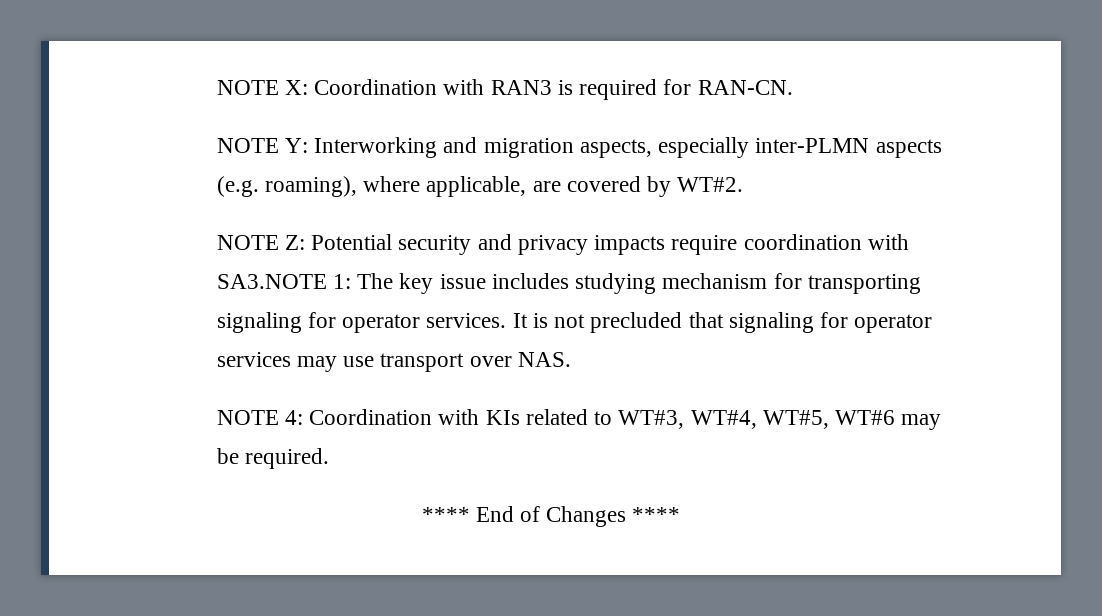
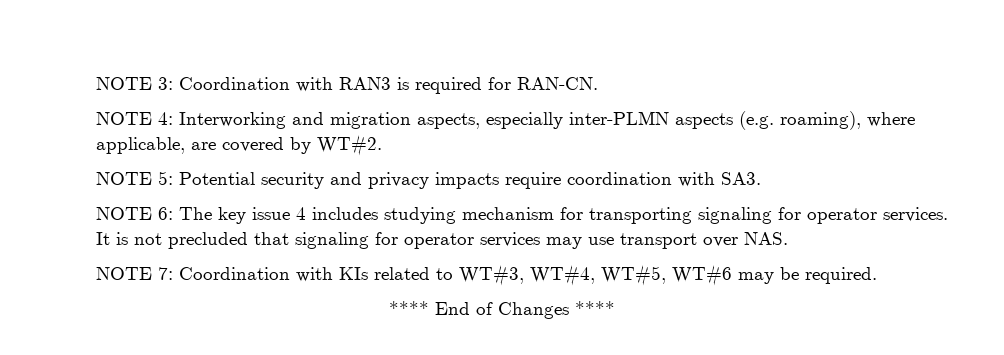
- NOTE X: Coordination with RAN3 is required for RAN-CN.
+ NOTE 3: Coordination with RAN3 is required for RAN-CN.
- NOTE Y: Interworking and migration aspects, especially inter-PLMN aspects (e.g. roaming), where applicable, are covered by WT#2.
+ NOTE 4: Interworking and migration aspects, especially inter-PLMN aspects (e.g. roaming), where applicable, are covered by WT#2.
- NOTE Z: Potential security and privacy impacts require coordination with SA3.NOTE 1: The key issue includes studying mechanism for transporting signaling for operator services.
+ NOTE 5: Potential security and privacy impacts require coordination with SA3.
+ NOTE 6: The key issue 4 includes studying mechanism for transporting signaling for operator services.
- NOTE 4: Coordination with KIs related to WT#3, WT#4, WT#5, WT#6 may be required.
+ NOTE 7: Coordination with KIs related to WT#3, WT#4, WT#5, WT#6 may be required.

